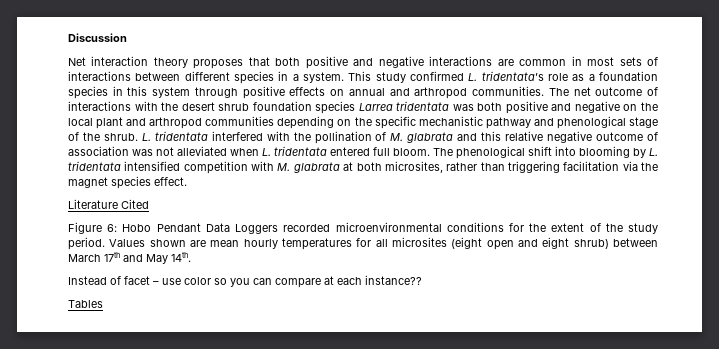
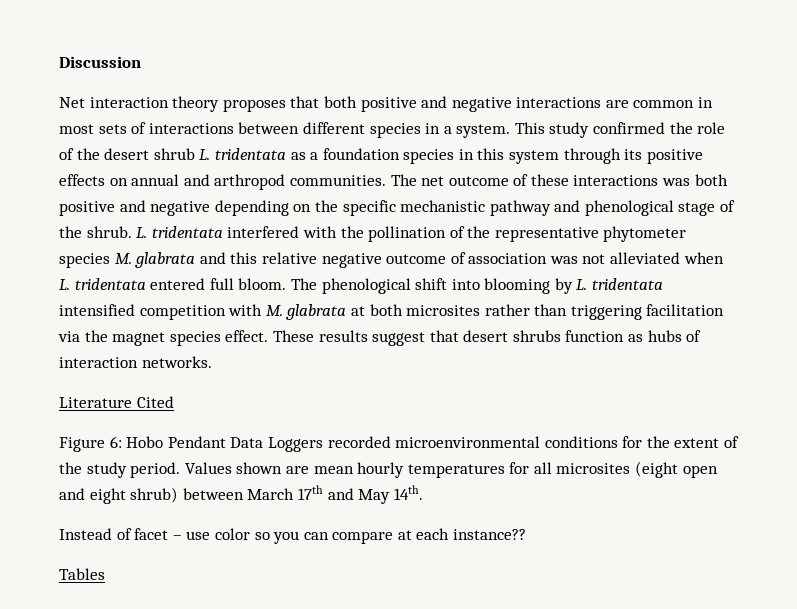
- This study confirmed L. tridentata’s role as a foundation species in this system through positive effects on annual and arthropod communities.
+ This study confirmed the role of the desert shrub L. tridentata as a foundation species in this system through its positive effects on annual and arthropod communities.
- The net outcome of interactions with the desert shrub foundation species Larrea tridentata was both positive and negative on the local plant and arthropod communities depending on the specific mechanistic pathway and phenological stage of the shrub.
+ The net outcome of these interactions was both positive and negative depending on the specific mechanistic pathway and phenological stage of the shrub.
- L. tridentata interfered with the pollination of M. glabrata and this relative negative outcome of association was not alleviated when L. tridentata entered full bloom.
+ L. tridentata interfered with the pollination of the representative phytometer species M. glabrata and this relative negative outcome of association was not alleviated when L. tridentata entered full bloom.
- The phenological shift into blooming by L. tridentata intensified competition with M. glabrata at both microsites, rather than triggering facilitation via the magnet species effect.
+ The phenological shift into blooming by L. tridentata intensified competition with M. glabrata at both microsites rather than triggering facilitation via the magnet species effect. These results suggest that desert shrubs function as hubs of interaction networks.

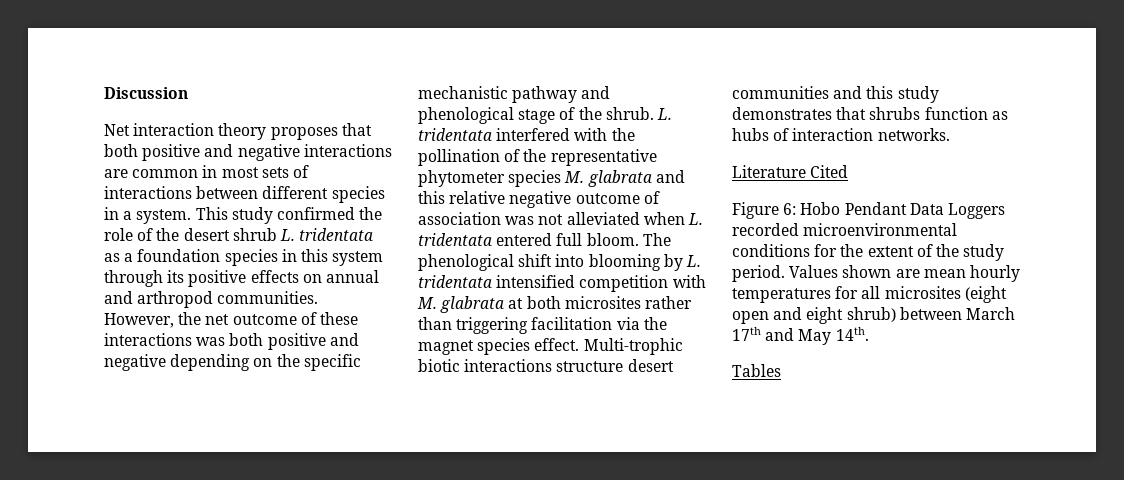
- The net outcome of these interactions was both positive and negative depending on the specific mechanistic pathway and phenological stage of the shrub.
+ However, the net outcome of these interactions was both positive and negative depending on the specific mechanistic pathway and phenological stage of the shrub.
- These results suggest that desert shrubs function as hubs of interaction networks.
+ Multi-trophic biotic interactions structure desert communities and this study demonstrates that shrubs function as hubs of interaction networks.
- Instead of facet – use color so you can compare at each instance??

